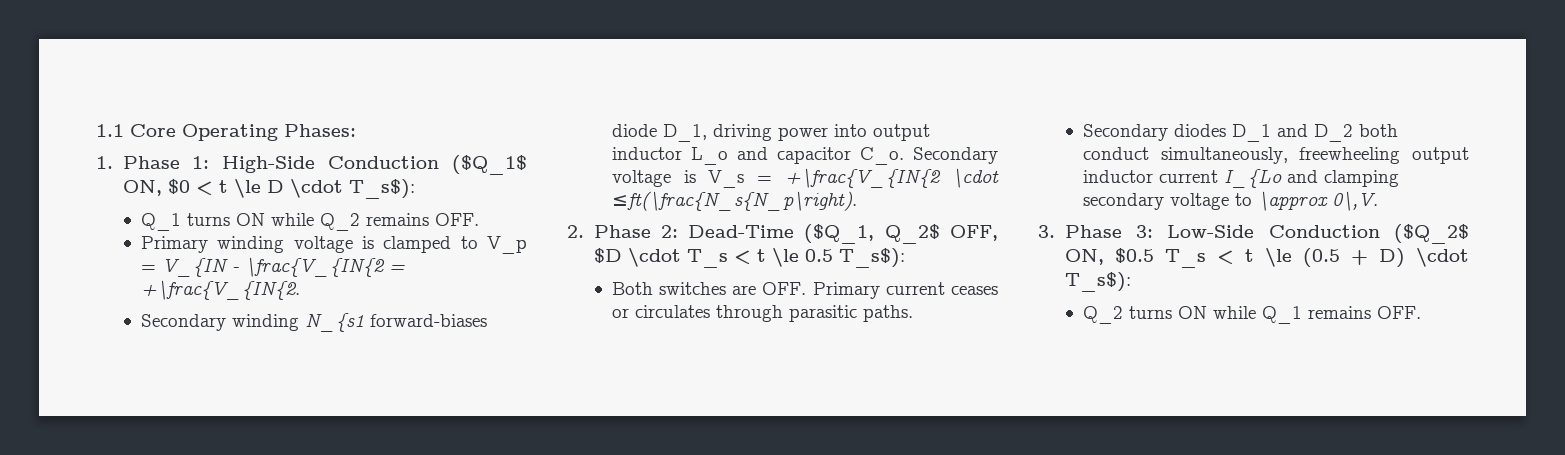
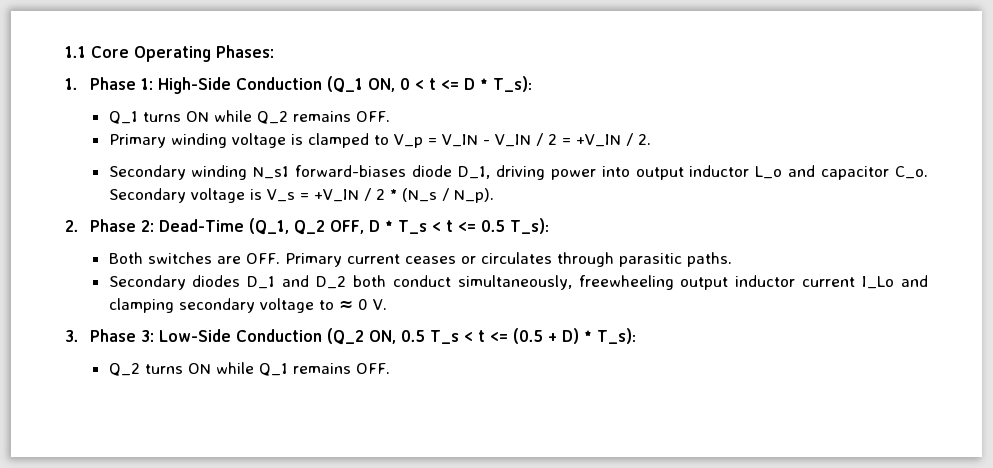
- 1. Phase 1: High-Side Conduction ($Q_1$ ON, $0 < t \le D \cdot T_s$):
+ 1. Phase 1: High-Side Conduction (Q_1 ON, 0 < t <= D * T_s):
- Primary winding voltage is clamped to V_p = V_{IN - \frac{V_{IN{2 = +\frac{V_{IN{2.
+ Primary winding voltage is clamped to V_p = V_IN - V_IN / 2 = +V_IN / 2.
- Secondary winding N_{s1 forward-biases diode D_1, driving power into output inductor L_o and capacitor C_o. Secondary voltage is V_s = +\frac{V_{IN{2 \cdot ≤ft(\frac{N_s{N_p\right).
- 2. Phase 2: Dead-Time ($Q_1, Q_2$ OFF, $D \cdot T_s < t \le 0.5 T_s$):
+ Secondary winding N_s1 forward-biases diode D_1, driving power into output inductor L_o and capacitor C_o. Secondary voltage is V_s = +V_IN / 2 * (N_s / N_p).
+ 2. Phase 2: Dead-Time (Q_1, Q_2 OFF, D * T_s < t <= 0.5 T_s):
- Secondary diodes D_1 and D_2 both conduct simultaneously, freewheeling output inductor current I_{Lo and clamping secondary voltage to \approx 0\,V.
+ Secondary diodes D_1 and D_2 both conduct simultaneously, freewheeling output inductor current I_Lo and clamping secondary voltage to ≈ 0 V.
- 3. Phase 3: Low-Side Conduction ($Q_2$ ON, $0.5 T_s < t \le (0.5 + D) \cdot T_s$):
+ 3. Phase 3: Low-Side Conduction (Q_2 ON, 0.5 T_s < t <= (0.5 + D) * T_s):

